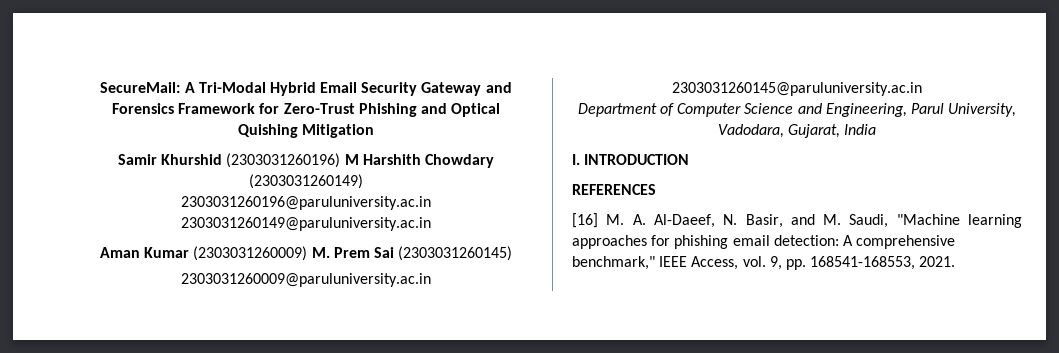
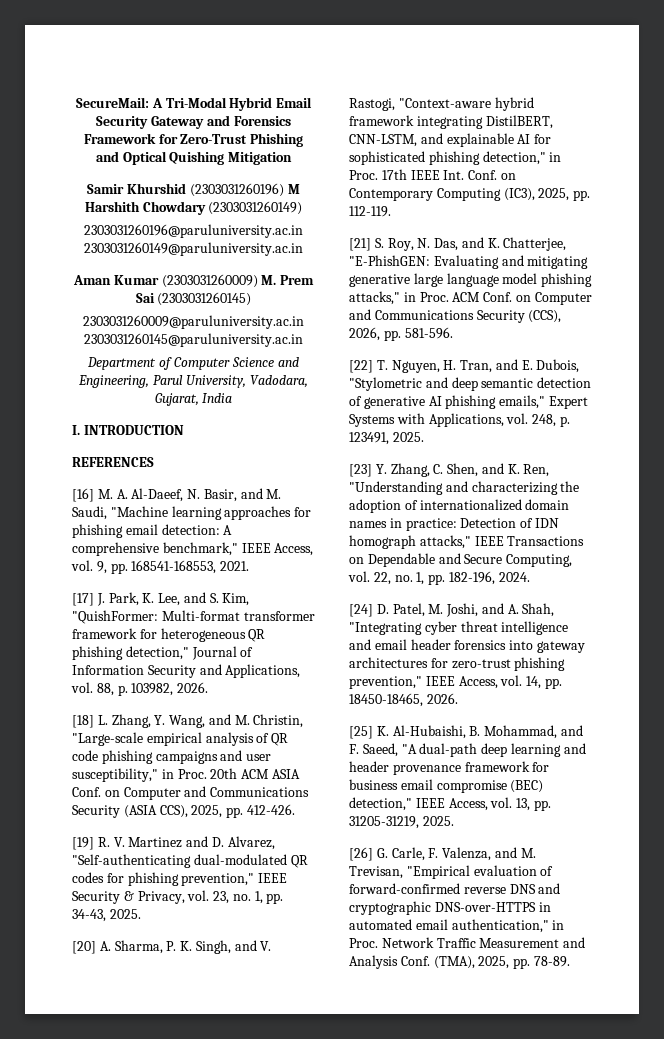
+ [17] J. Park, K. Lee, and S. Kim, "QuishFormer: Multi-format transformer framework for heterogeneous QR phishing detection," Journal of Information Security and Applications, vol. 88, p. 103982, 2026.
+ [18] L. Zhang, Y. Wang, and M. Christin, "Large-scale empirical analysis of QR code phishing campaigns and user susceptibility," in Proc. 20th ACM ASIA Conf. on Computer and Communications Security (ASIA CCS), 2025, pp. 412-426.
+ [19] R. V. Martinez and D. Alvarez, "Self-authenticating dual-modulated QR codes for phishing prevention," IEEE Security & Privacy, vol. 23, no. 1, pp. 34-43, 2025.
+ [20] A. Sharma, P. K. Singh, and V. Rastogi, "Context-aware hybrid framework integrating DistilBERT, CNN-LSTM, and explainable AI for sophisticated phishing detection," in Proc. 17th IEEE Int. Conf. on Contemporary Computing (IC3), 2025, pp. 112-119.
+ [21] S. Roy, N. Das, and K. Chatterjee, "E-PhishGEN: Evaluating and mitigating generative large language model phishing attacks," in Proc. ACM Conf. on Computer and Communications Security (CCS), 2026, pp. 581-596.
+ [22] T. Nguyen, H. Tran, and E. Dubois, "Stylometric and deep semantic detection of generative AI phishing emails," Expert Systems with Applications, vol. 248, p. 123491, 2025.
+ [23] Y. Zhang, C. Shen, and K. Ren, "Understanding and characterizing the adoption of internationalized domain names in practice: Detection of IDN homograph attacks," IEEE Transactions on Dependable and Secure Computing, vol. 22, no. 1, pp. 182-196, 2024.
+ [24] D. Patel, M. Joshi, and A. Shah, "Integrating cyber threat intelligence and email header forensics into gateway architectures for zero-trust phishing prevention," IEEE Access, vol. 14, pp. 18450-18465, 2026.
+ [25] K. Al-Hubaishi, B. Mohammad, and F. Saeed, "A dual-path deep learning and header provenance framework for business email compromise (BEC) detection," IEEE Access, vol. 13, pp. 31205-31219, 2025.
+ [26] G. Carle, F. Valenza, and M. Trevisan, "Empirical evaluation of forward-confirmed reverse DNS and cryptographic DNS-over-HTTPS in automated email authentication," in Proc. Network Traffic Measurement and Analysis Conf. (TMA), 2025, pp. 78-89.

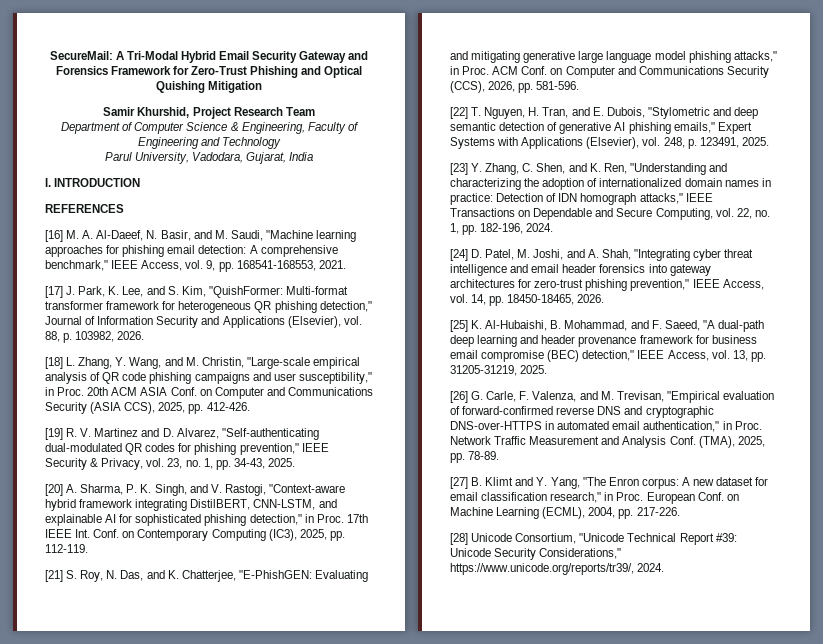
- Samir Khurshid (2303031260196) M Harshith Chowdary (2303031260149)
- 2303031260196@paruluniversity.ac.in 2303031260149@paruluniversity.ac.in
- Aman Kumar (2303031260009) M. Prem Sai (2303031260145)
- 2303031260009@paruluniversity.ac.in 2303031260145@paruluniversity.ac.in
- Department of Computer Science and Engineering, Parul University, Vadodara, Gujarat, India
+ Samir Khurshid, Project Research Team
+ Department of Computer Science & Engineering, Faculty of Engineering and Technology
+ Parul University, Vadodara, Gujarat, India
- [17] J. Park, K. Lee, and S. Kim, "QuishFormer: Multi-format transformer framework for heterogeneous QR phishing detection," Journal of Information Security and Applications, vol. 88, p. 103982, 2026.
+ [17] J. Park, K. Lee, and S. Kim, "QuishFormer: Multi-format transformer framework for heterogeneous QR phishing detection," Journal of Information Security and Applications (Elsevier), vol. 88, p. 103982, 2026.
- [22] T. Nguyen, H. Tran, and E. Dubois, "Stylometric and deep semantic detection of generative AI phishing emails," Expert Systems with Applications, vol. 248, p. 123491, 2025.
+ [22] T. Nguyen, H. Tran, and E. Dubois, "Stylometric and deep semantic detection of generative AI phishing emails," Expert Systems with Applications (Elsevier), vol. 248, p. 123491, 2025.
+ [27] B. Klimt and Y. Yang, "The Enron corpus: A new dataset for email classification research," in Proc. European Conf. on Machine Learning (ECML), 2004, pp. 217-226.
+ [28] Unicode Consortium, "Unicode Technical Report #39: Unicode Security Considerations," https://www.unicode.org/reports/tr39/, 2024.

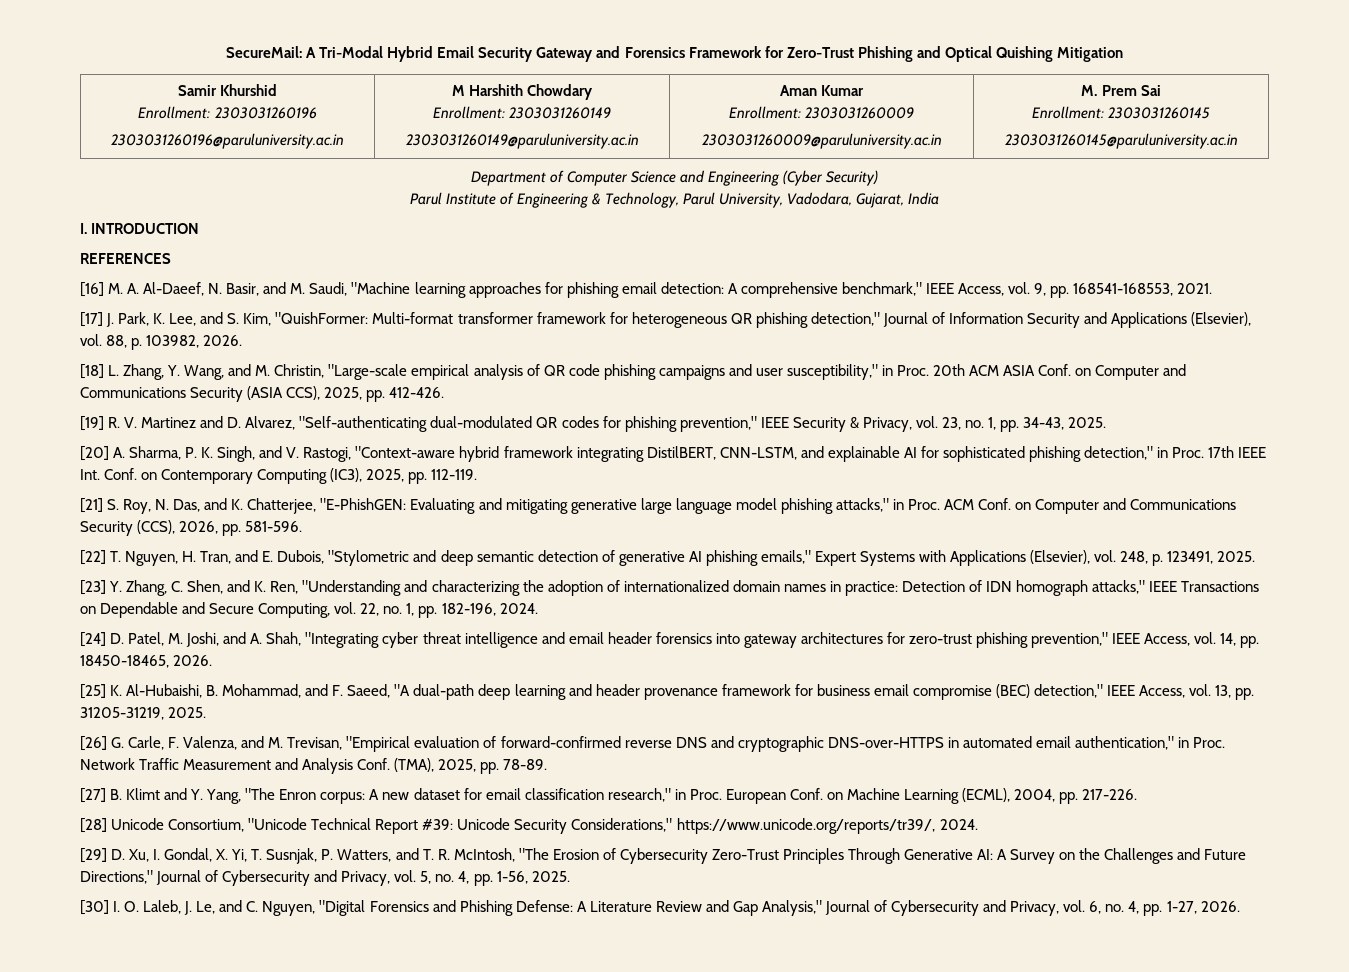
- Samir Khurshid, Project Research Team
- Department of Computer Science & Engineering, Faculty of Engineering and Technology
- Parul University, Vadodara, Gujarat, India
+ Samir Khurshid
+ Enrollment: 2303031260196
+ 2303031260196@paruluniversity.ac.in | M Harshith Chowdary
+ Enrollment: 2303031260149
+ 2303031260149@paruluniversity.ac.in | Aman Kumar
+ Enrollment: 2303031260009
+ 2303031260009@paruluniversity.ac.in | M. Prem Sai
+ Enrollment: 2303031260145
+ 2303031260145@paruluniversity.ac.in
+ Department of Computer Science and Engineering (Cyber Security)
+ Parul Institute of Engineering & Technology, Parul University, Vadodara, Gujarat, India
+ [29] D. Xu, I. Gondal, X. Yi, T. Susnjak, P. Watters, and T. R. McIntosh, "The Erosion of Cybersecurity Zero-Trust Principles Through Generative AI: A Survey on the Challenges and Future Directions," Journal of Cybersecurity and Privacy, vol. 5, no. 4, pp. 1-56, 2025.
+ [30] I. O. Laleb, J. Le, and C. Nguyen, "Digital Forensics and Phishing Defense: A Literature Review and Gap Analysis," Journal of Cybersecurity and Privacy, vol. 6, no. 4, pp. 1-27, 2026.

